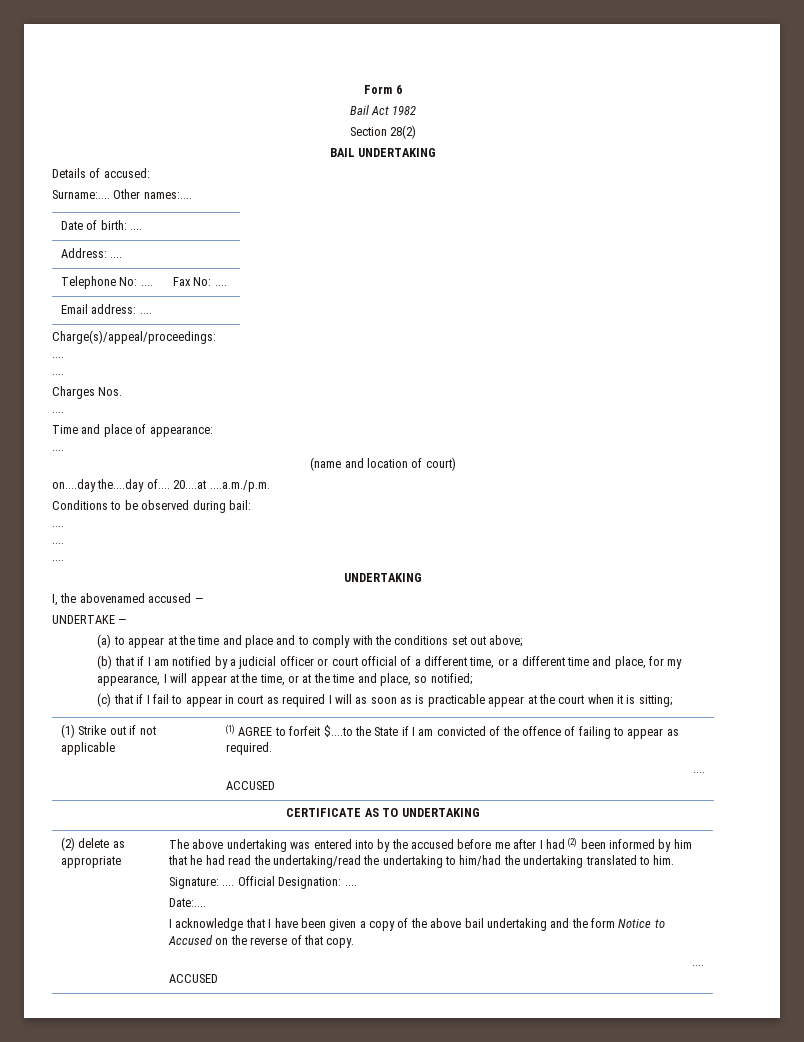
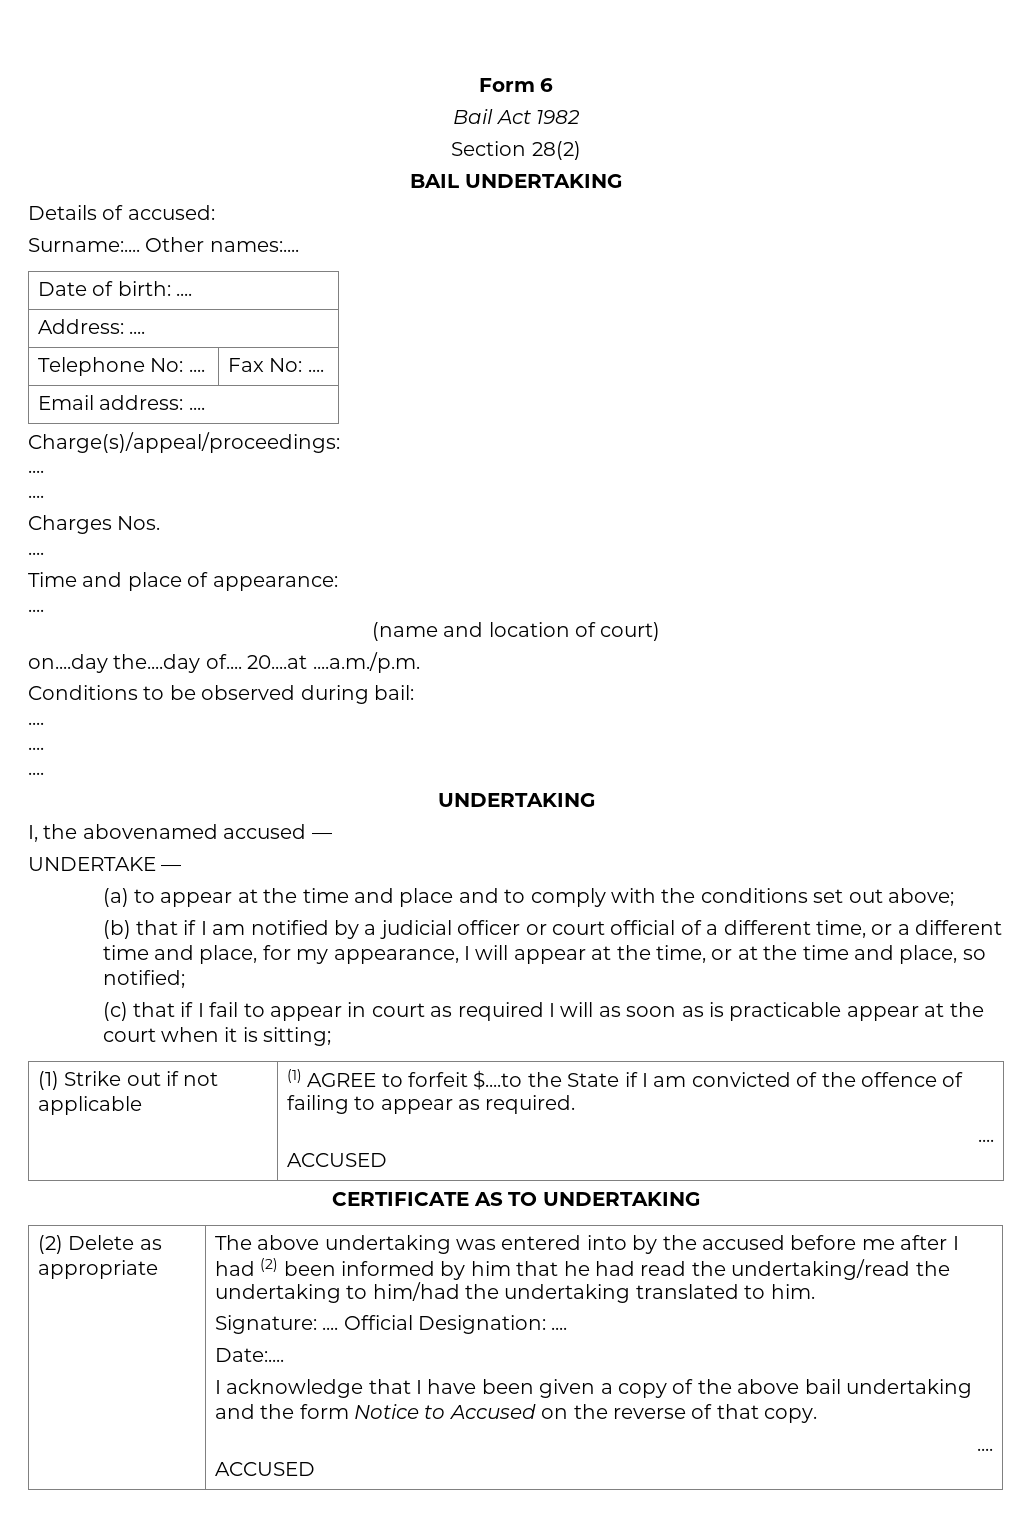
- (2) delete as appropriate
+ (2) Delete as appropriate

